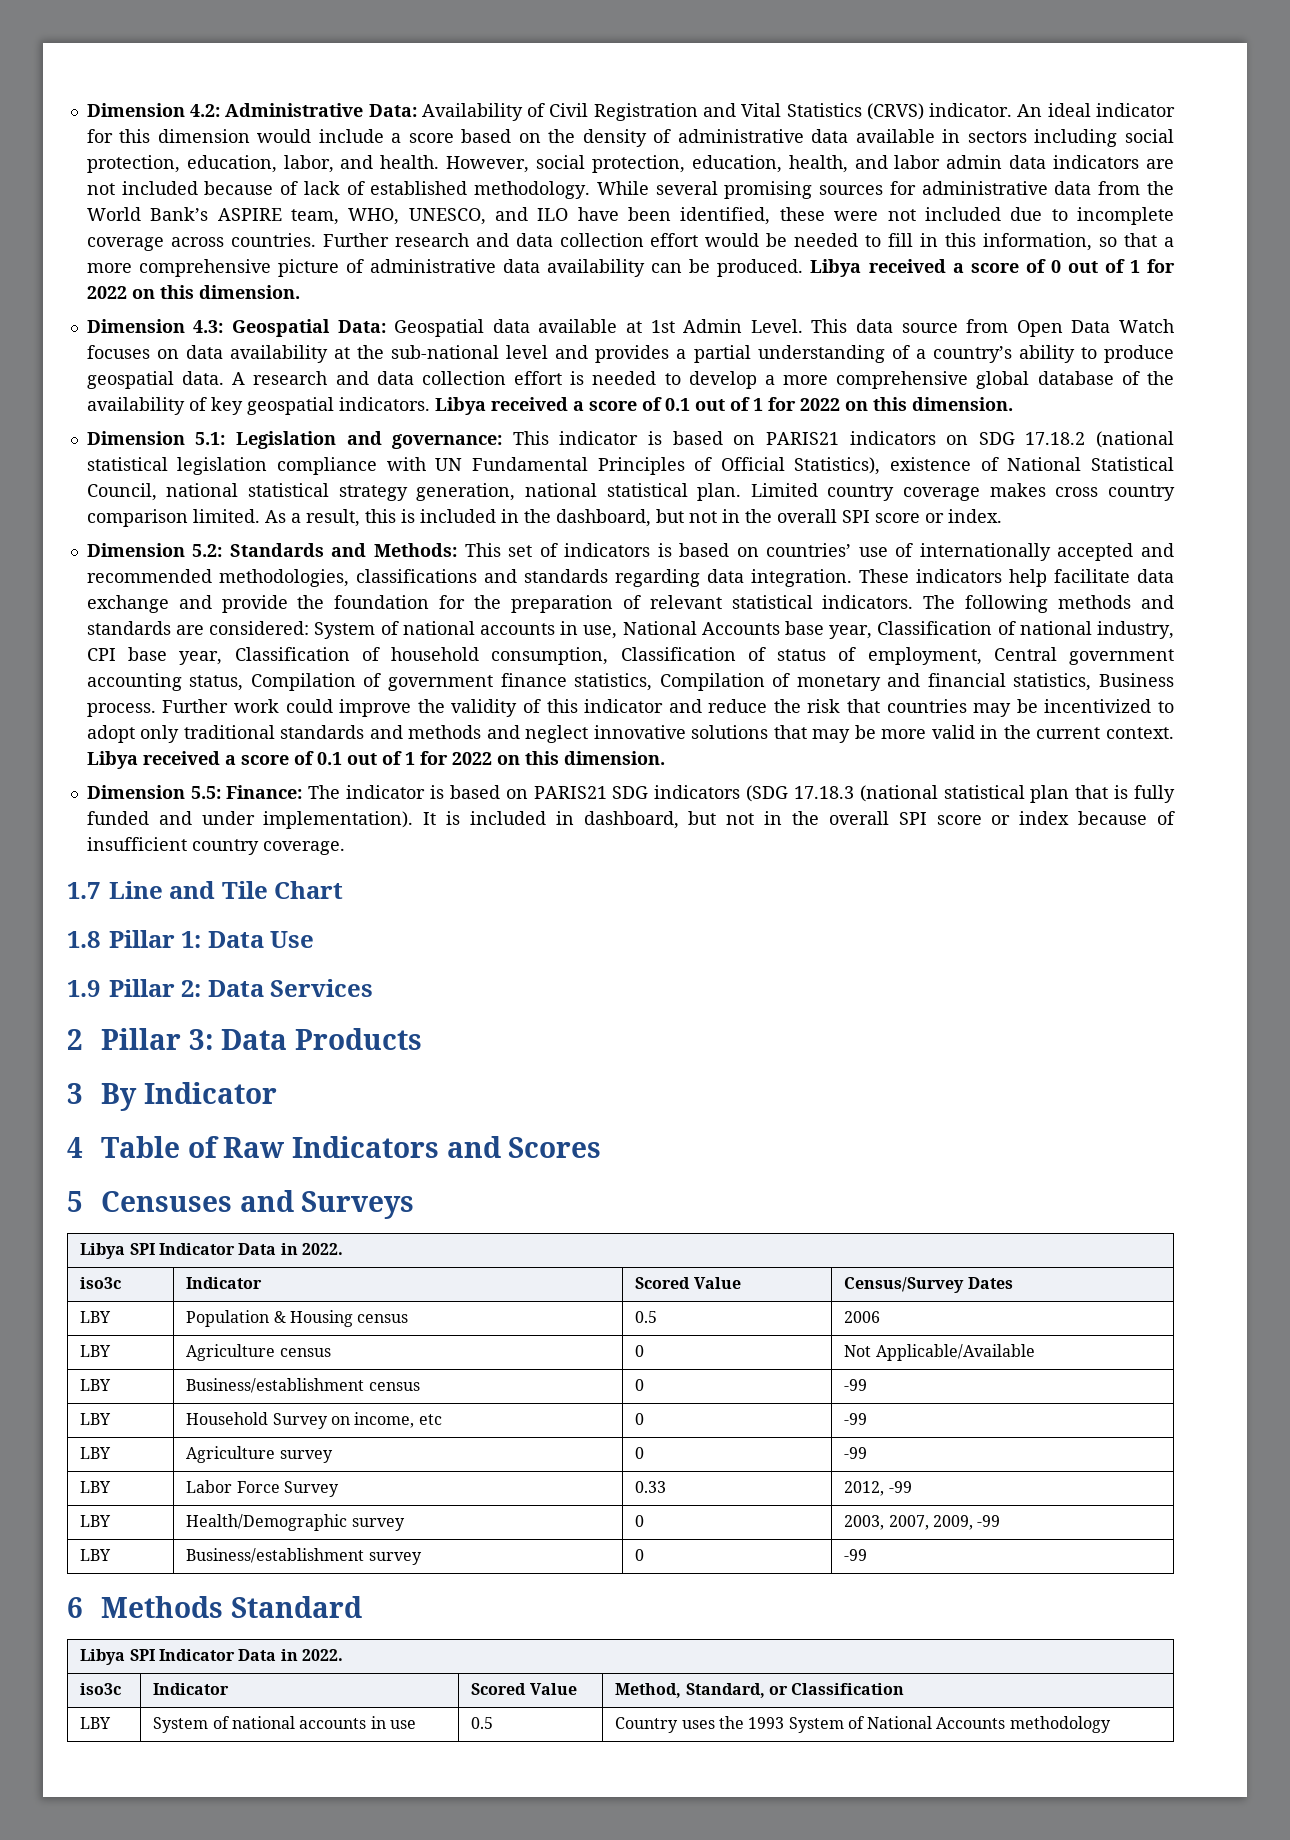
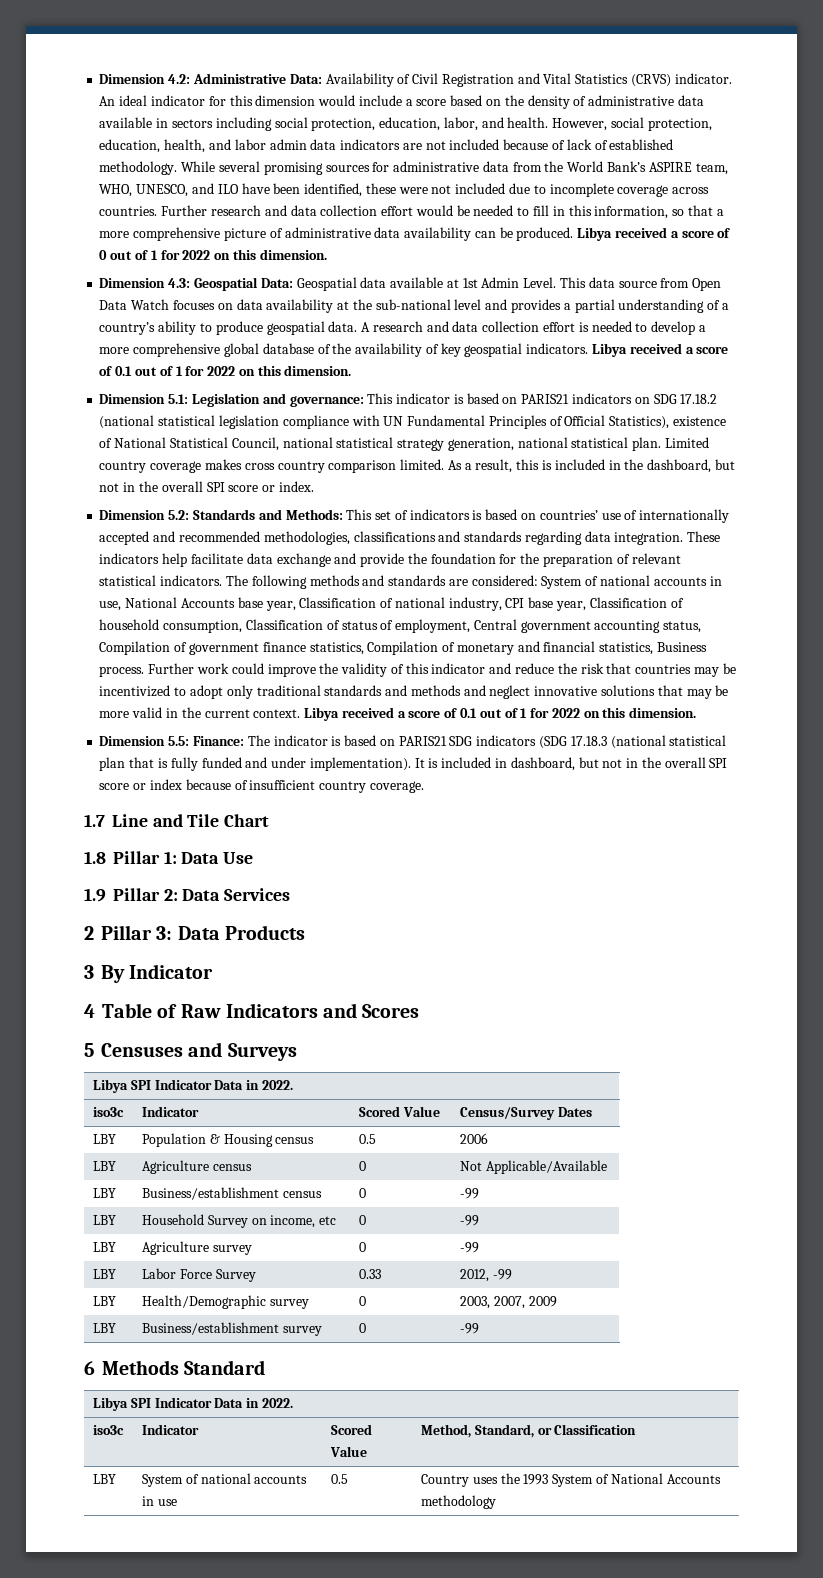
- LBY | Health/Demographic survey | 0 | 2003, 2007, 2009, -99
+ LBY | Health/Demographic survey | 0 | 2003, 2007, 2009

